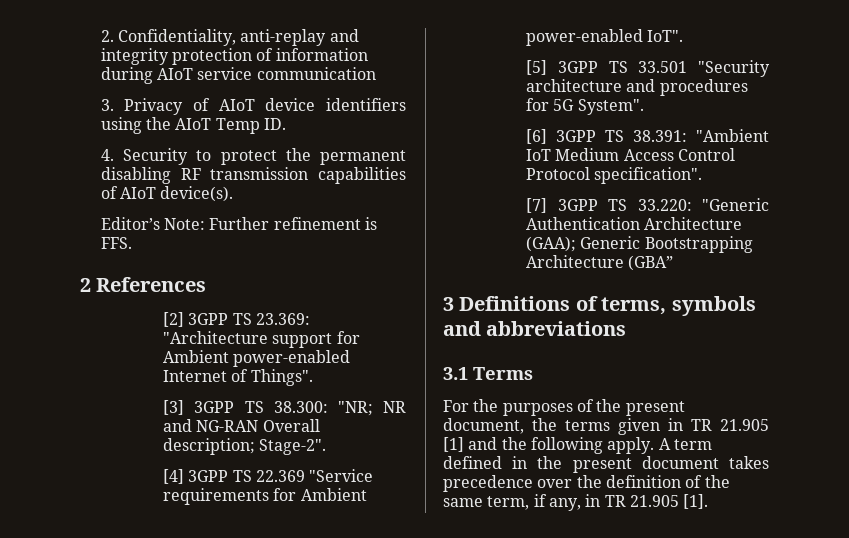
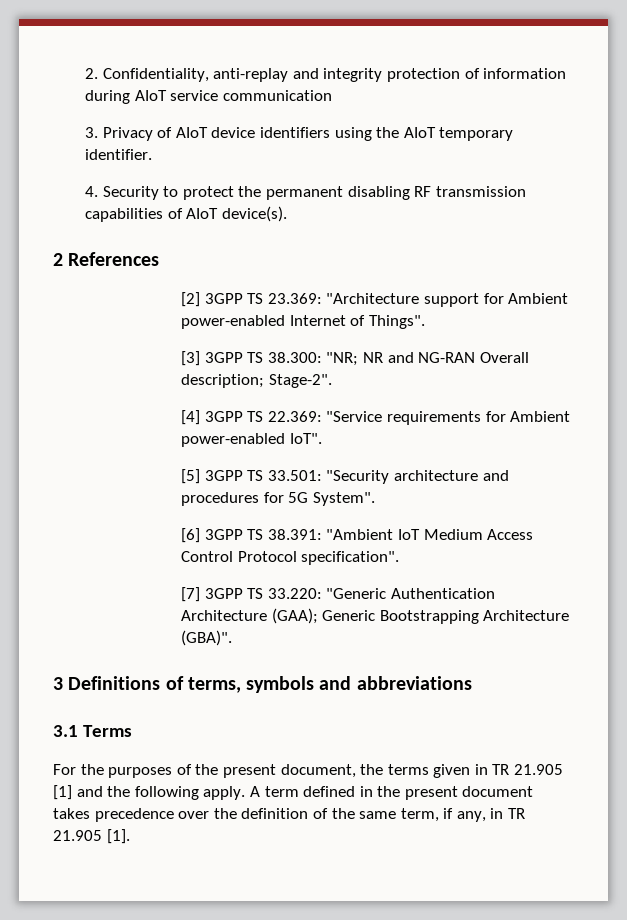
- 3. Privacy of AIoT device identifiers using the AIoT Temp ID.
+ 3. Privacy of AIoT device identifiers using the AIoT temporary identifier.
- Editor’s Note: Further refinement is FFS.
- [4] 3GPP TS 22.369 "Service requirements for Ambient power-enabled IoT".
+ [4] 3GPP TS 22.369: "Service requirements for Ambient power-enabled IoT".
- [5] 3GPP TS 33.501 "Security architecture and procedures for 5G System".
+ [5] 3GPP TS 33.501: "Security architecture and procedures for 5G System".
- [7] 3GPP TS 33.220: "Generic Authentication Architecture (GAA); Generic Bootstrapping Architecture (GBA”
+ [7] 3GPP TS 33.220: "Generic Authentication Architecture (GAA); Generic Bootstrapping Architecture (GBA)".

